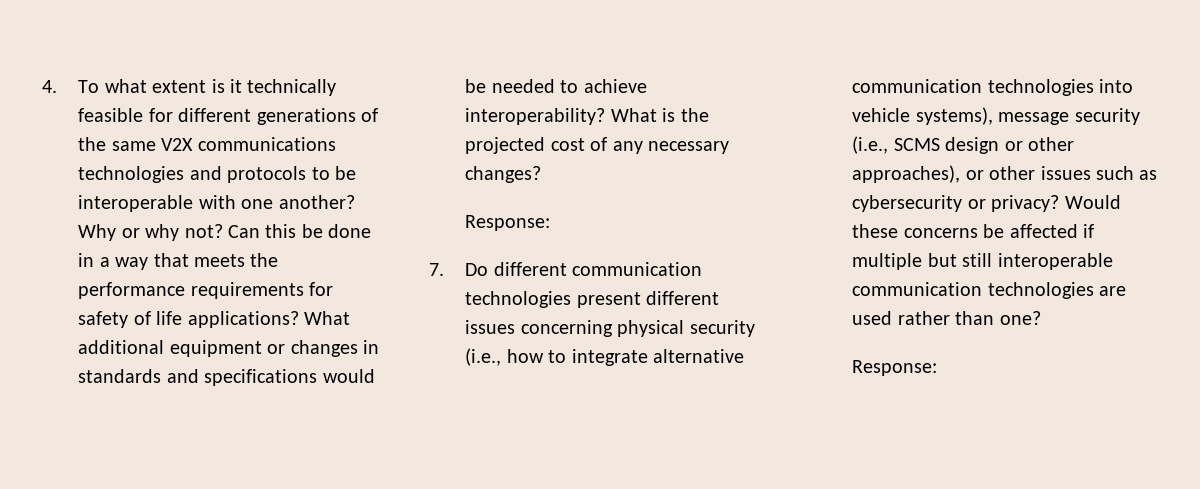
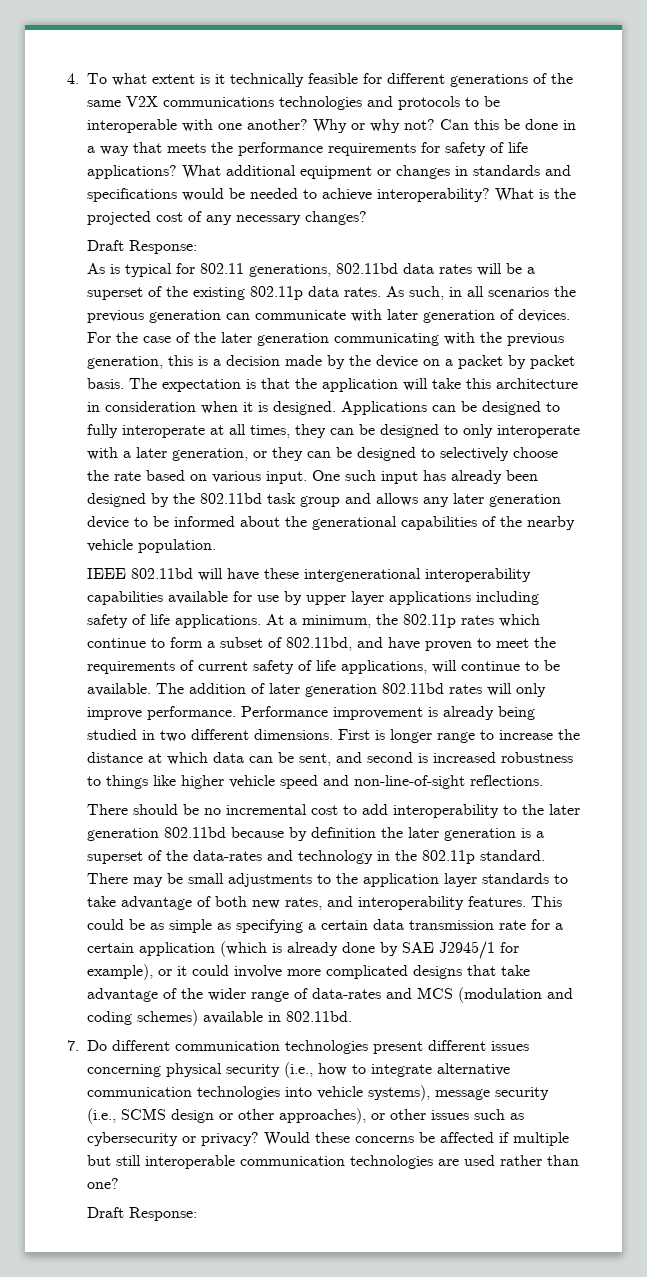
  What is the projected cost of any necessary changes?
- Response:
+ Draft Response:
+ As is typical for 802.11 generations, 802.11bd data rates will be a superset of the existing 802.11p data rates. As such, in all scenarios the previous generation can communicate with later generation of devices. For the case of the later generation communicating with the previous generation, this is a decision made by the device on a packet by packet basis. The expectation is that the application will take this architecture in consideration when it is designed. Applications can be designed to fully interoperate at all times, they can be designed to only interoperate with a later generation, or they can be designed to selectively choose the rate based on various input. One such input has already been designed by the 802.11bd task group and allows any later generation device to be informed about the generational capabilities of the nearby vehicle population.
+ IEEE 802.11bd will have these intergenerational interoperability capabilities available for use by upper layer applications including safety of life applications. At a minimum, the 802.11p rates which continue to form a subset of 802.11bd, and have proven to meet the requirements of current safety of life applications, will continue to be available. The addition of later generation 802.11bd rates will only improve performance. Performance improvement is already being studied in two different dimensions. First is longer range to increase the distance at which data can be sent, and second is increased robustness to things like higher vehicle speed and non-line-of-sight reflections.
+ There should be no incremental cost to add interoperability to the later generation 802.11bd because by definition the later generation is a superset of the data-rates and technology in the 802.11p standard. There may be small adjustments to the application layer standards to take advantage of both new rates, and interoperability features. This could be as simple as specifying a certain data transmission rate for a certain application (which is already done by SAE J2945/1 for example), or it could involve more complicated designs that take advantage of the wider range of data-rates and MCS (modulation and coding schemes) available in 802.11bd.
  Would these concerns be affected if multiple but still interoperable communication technologies are used rather than one?
- Response:
+ Draft Response:

